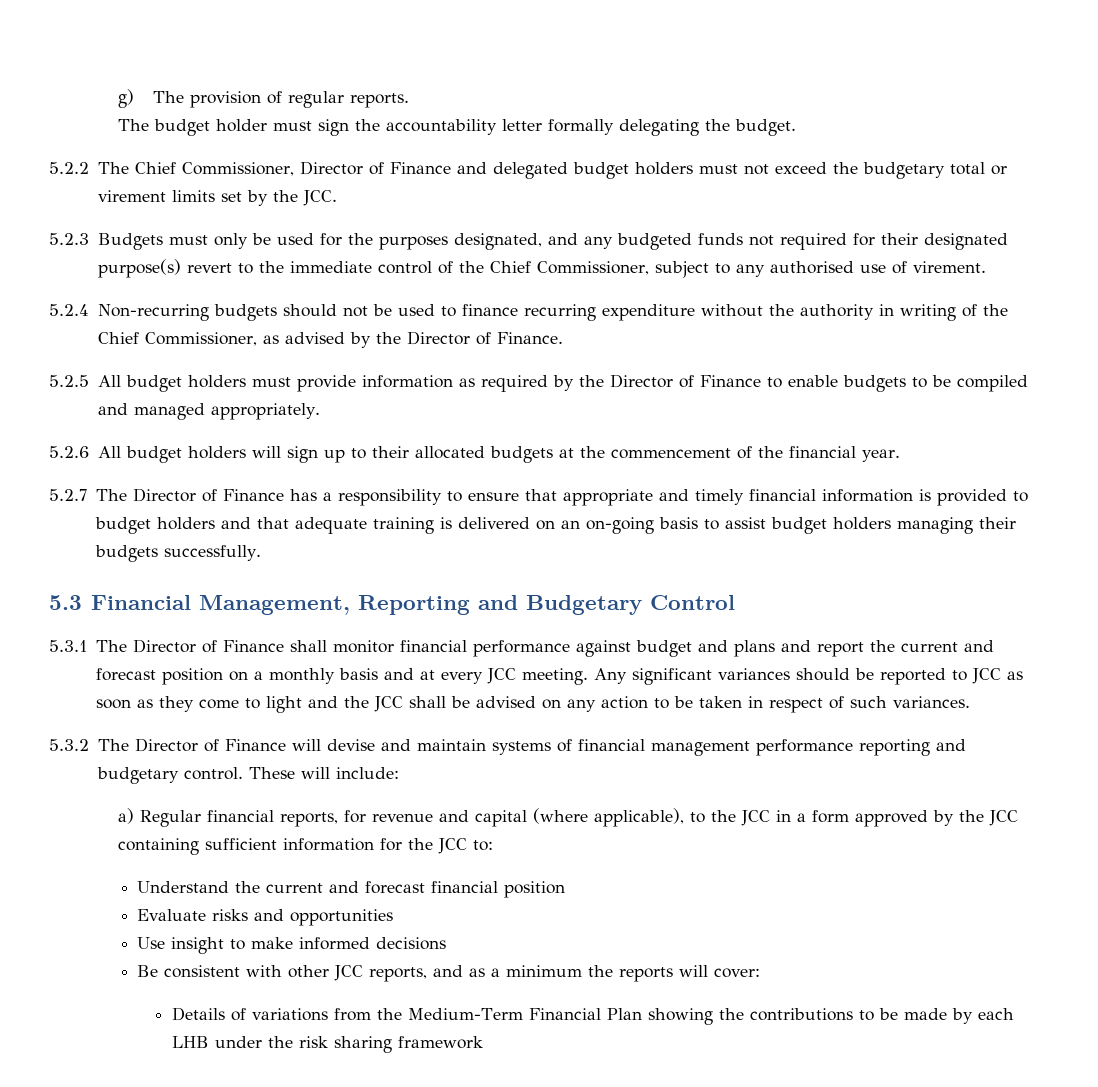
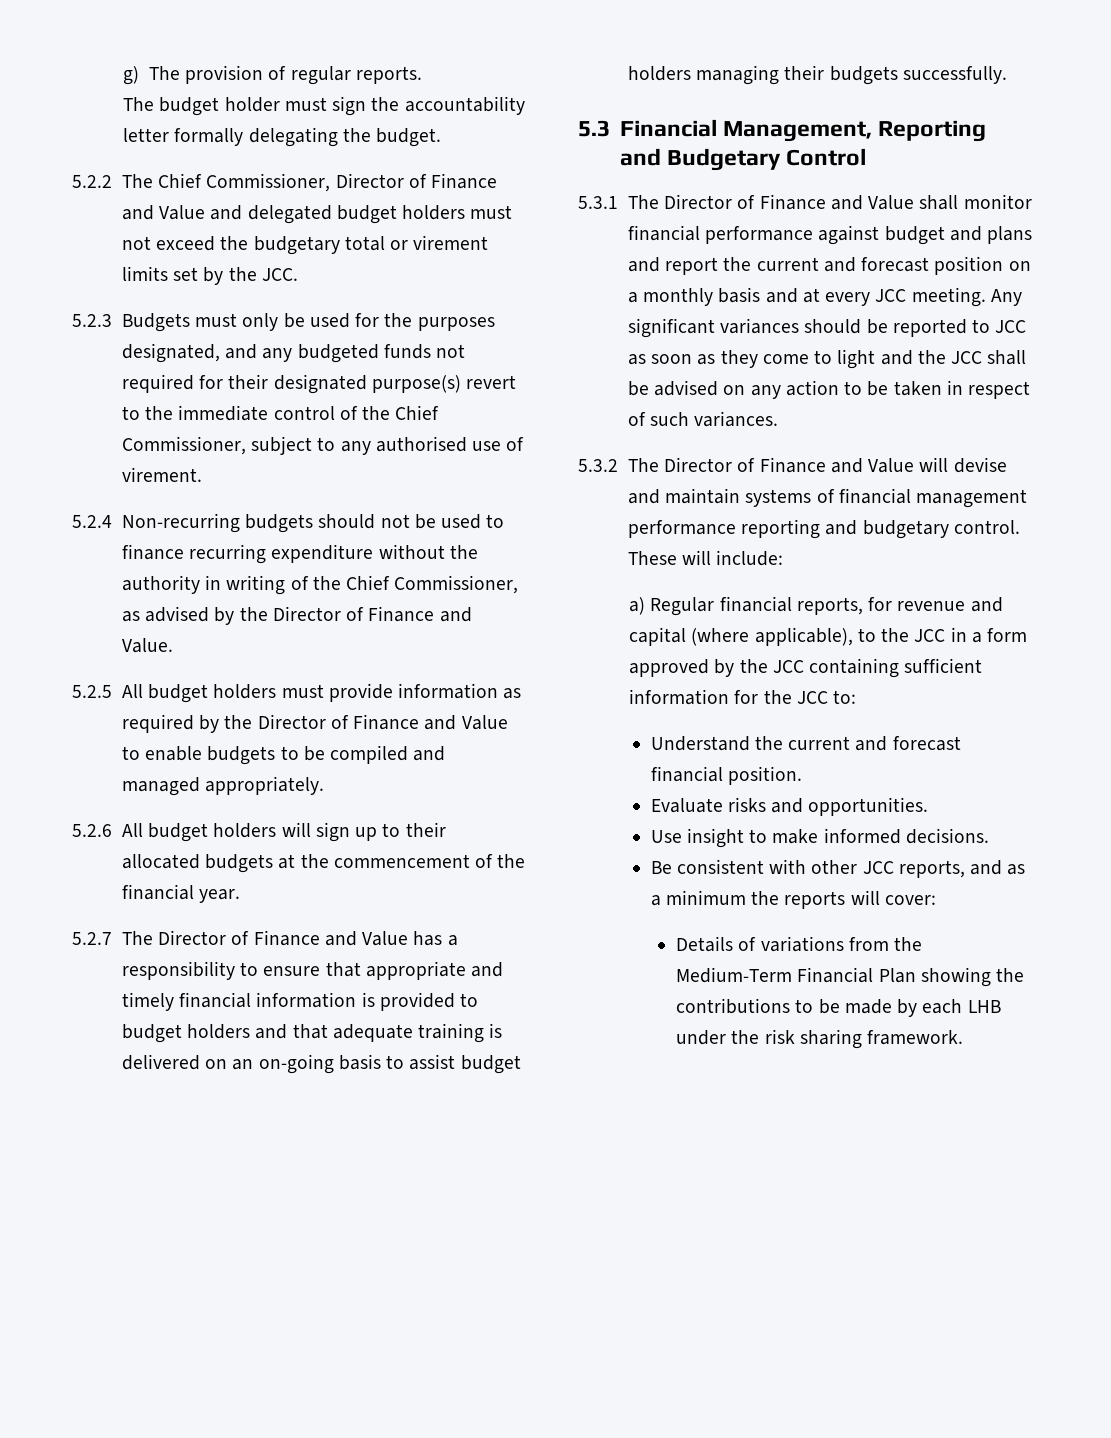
- 5.2.2 The Chief Commissioner, Director of Finance and delegated budget holders must not exceed the budgetary total or virement limits set by the JCC.
+ 5.2.2 The Chief Commissioner, Director of Finance and Value and delegated budget holders must not exceed the budgetary total or virement limits set by the JCC.
- 5.2.4 Non-recurring budgets should not be used to finance recurring expenditure without the authority in writing of the Chief Commissioner, as advised by the Director of Finance.
+ 5.2.4 Non-recurring budgets should not be used to finance recurring expenditure without the authority in writing of the Chief Commissioner, as advised by the Director of Finance and Value.
- 5.2.5 All budget holders must provide information as required by the Director of Finance to enable budgets to be compiled and managed appropriately.
+ 5.2.5 All budget holders must provide information as required by the Director of Finance and Value to enable budgets to be compiled and managed appropriately.
- 5.2.7 The Director of Finance has a responsibility to ensure that appropriate and timely financial information is provided to budget holders and that adequate training is delivered on an on-going basis to assist budget holders managing their budgets successfully.
+ 5.2.7 The Director of Finance and Value has a responsibility to ensure that appropriate and timely financial information is provided to budget holders and that adequate training is delivered on an on-going basis to assist budget holders managing their budgets successfully.
- 5.3.1 The Director of Finance shall monitor financial performance against budget and plans and report the current and forecast position on a monthly basis and at every JCC meeting.
+ 5.3.1 The Director of Finance and Value shall monitor financial performance against budget and plans and report the current and forecast position on a monthly basis and at every JCC meeting.
- 5.3.2 The Director of Finance will devise and maintain systems of financial management performance reporting and budgetary control.
+ 5.3.2 The Director of Finance and Value will devise and maintain systems of financial management performance reporting and budgetary control.
- Understand the current and forecast financial position
+ Understand the current and forecast financial position.
- Evaluate risks and opportunities
+ Evaluate risks and opportunities.
- Use insight to make informed decisions
+ Use insight to make informed decisions.
- Details of variations from the Medium-Term Financial Plan showing the contributions to be made by each LHB under the risk sharing framework
+ Details of variations from the Medium-Term Financial Plan showing the contributions to be made by each LHB under the risk sharing framework.

